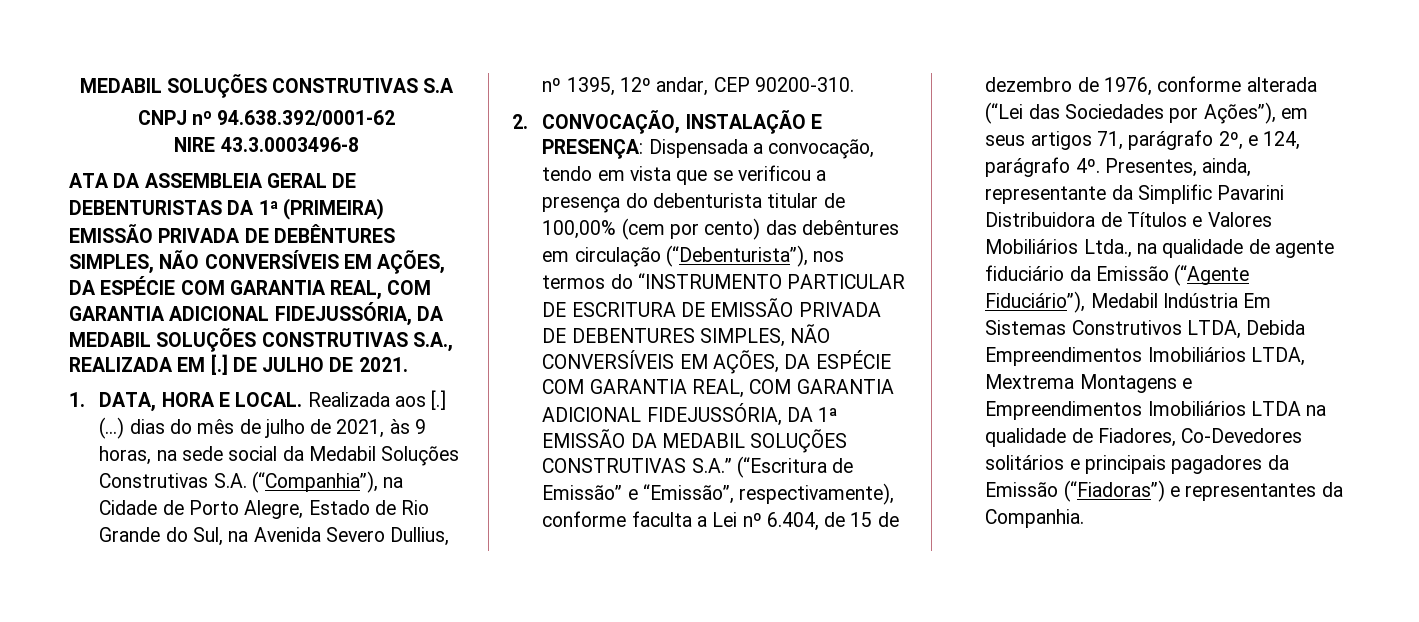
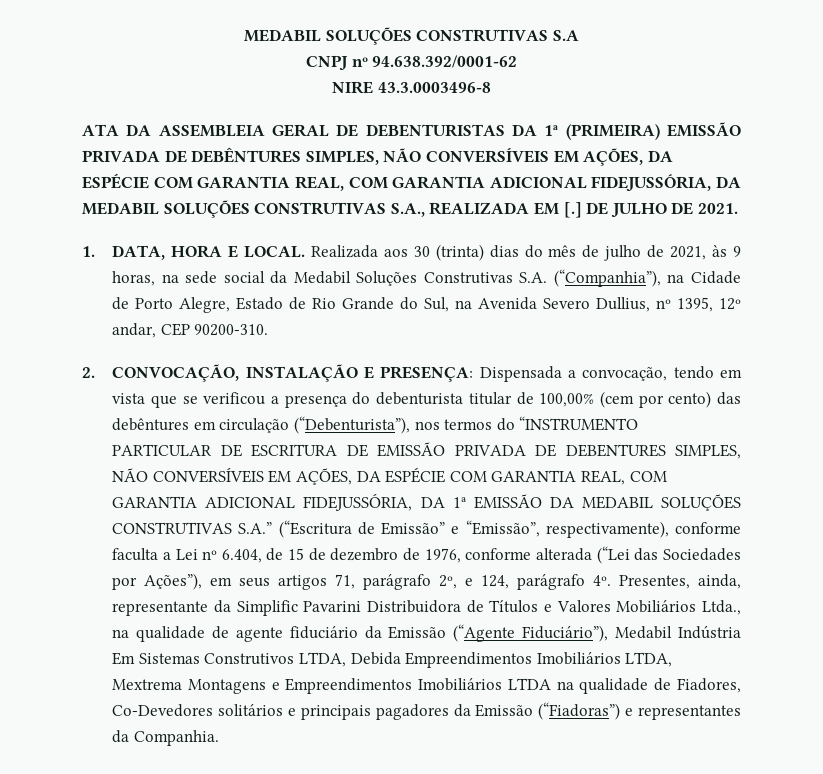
- Realizada aos [.] (...) dias do mês de julho de 2021, às 9 horas, na sede social da Medabil Soluções Construtivas S.A. (“Companhia”), na Cidade de Porto Alegre, Estado de Rio Grande do Sul, na Avenida Severo Dullius, nº 1395, 12º andar, CEP 90200-310.
+ Realizada aos 30 (trinta) dias do mês de julho de 2021, às 9 horas, na sede social da Medabil Soluções Construtivas S.A. (“Companhia”), na Cidade de Porto Alegre, Estado de Rio Grande do Sul, na Avenida Severo Dullius, nº 1395, 12º andar, CEP 90200-310.

